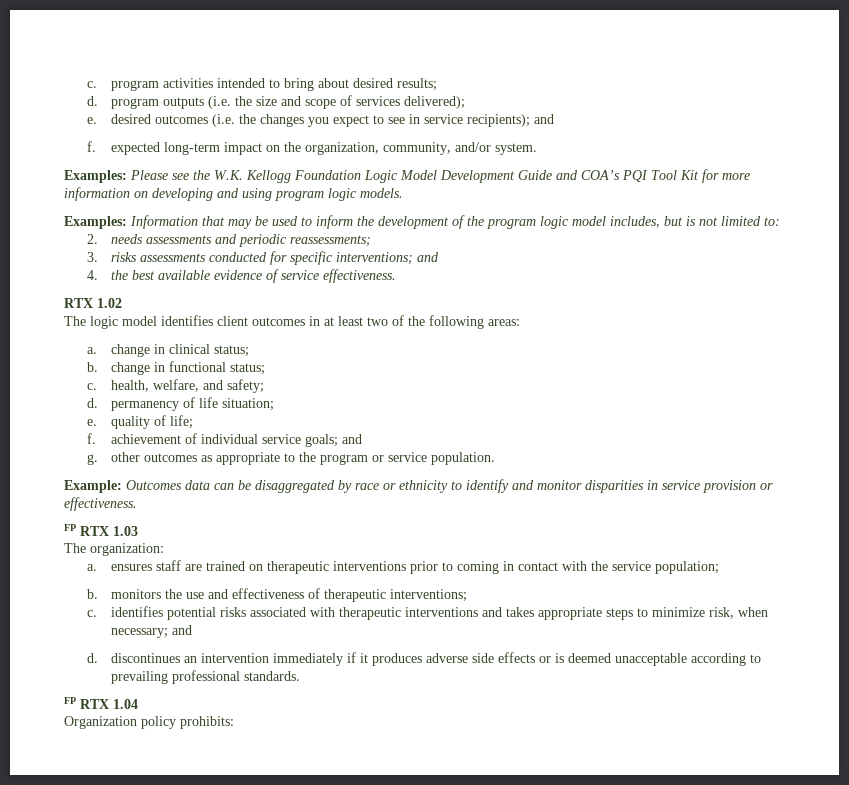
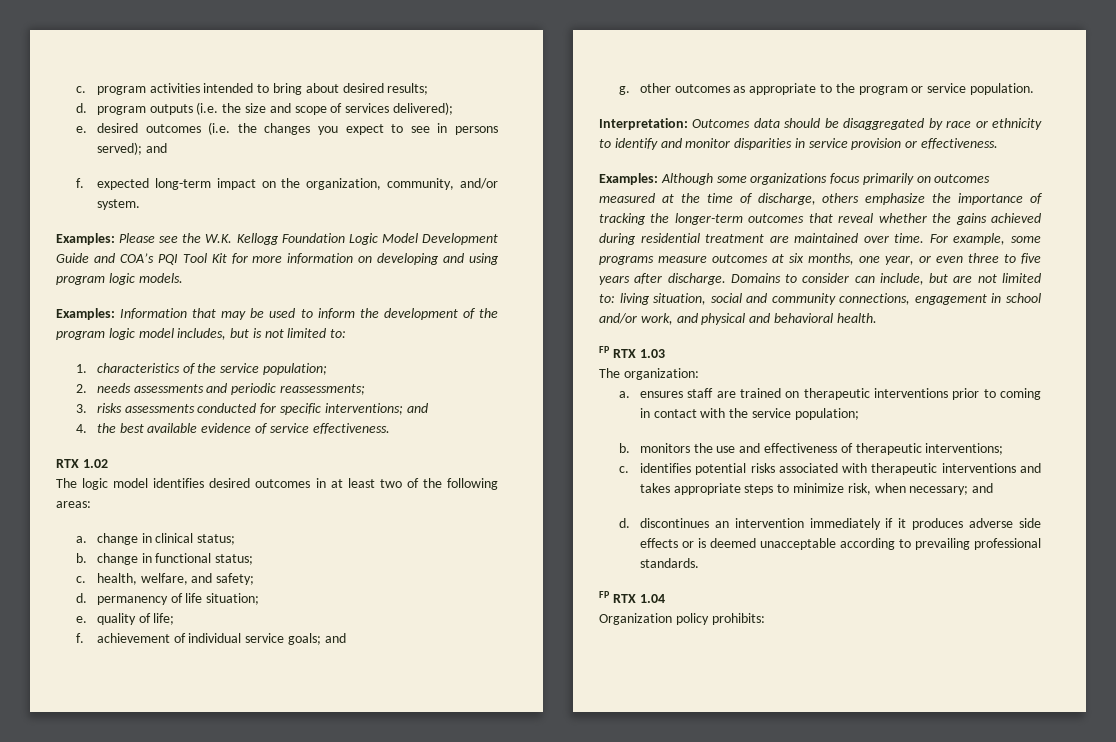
- e. desired outcomes (i.e. the changes you expect to see in service recipients); and
+ e. desired outcomes (i.e. the changes you expect to see in persons served); and
+ 1. characteristics of the service population;
- The logic model identifies client outcomes in at least two of the following areas:
+ The logic model identifies desired outcomes in at least two of the following areas:
- Example: Outcomes data can be disaggregated by race or ethnicity to identify and monitor disparities in service provision or effectiveness.
+ Interpretation: Outcomes data should be disaggregated by race or ethnicity to identify and monitor disparities in service provision or effectiveness.
+ Examples: Although some organizations focus primarily on outcomes measured at the time of discharge, others emphasize the importance of tracking the longer-term outcomes that reveal whether the gains achieved during residential treatment are maintained over time. For example, some programs measure outcomes at six months, one year, or even three to five years after discharge. Domains to consider can include, but are not limited to: living situation, social and community connections, engagement in school and/or work, and physical and behavioral health.

